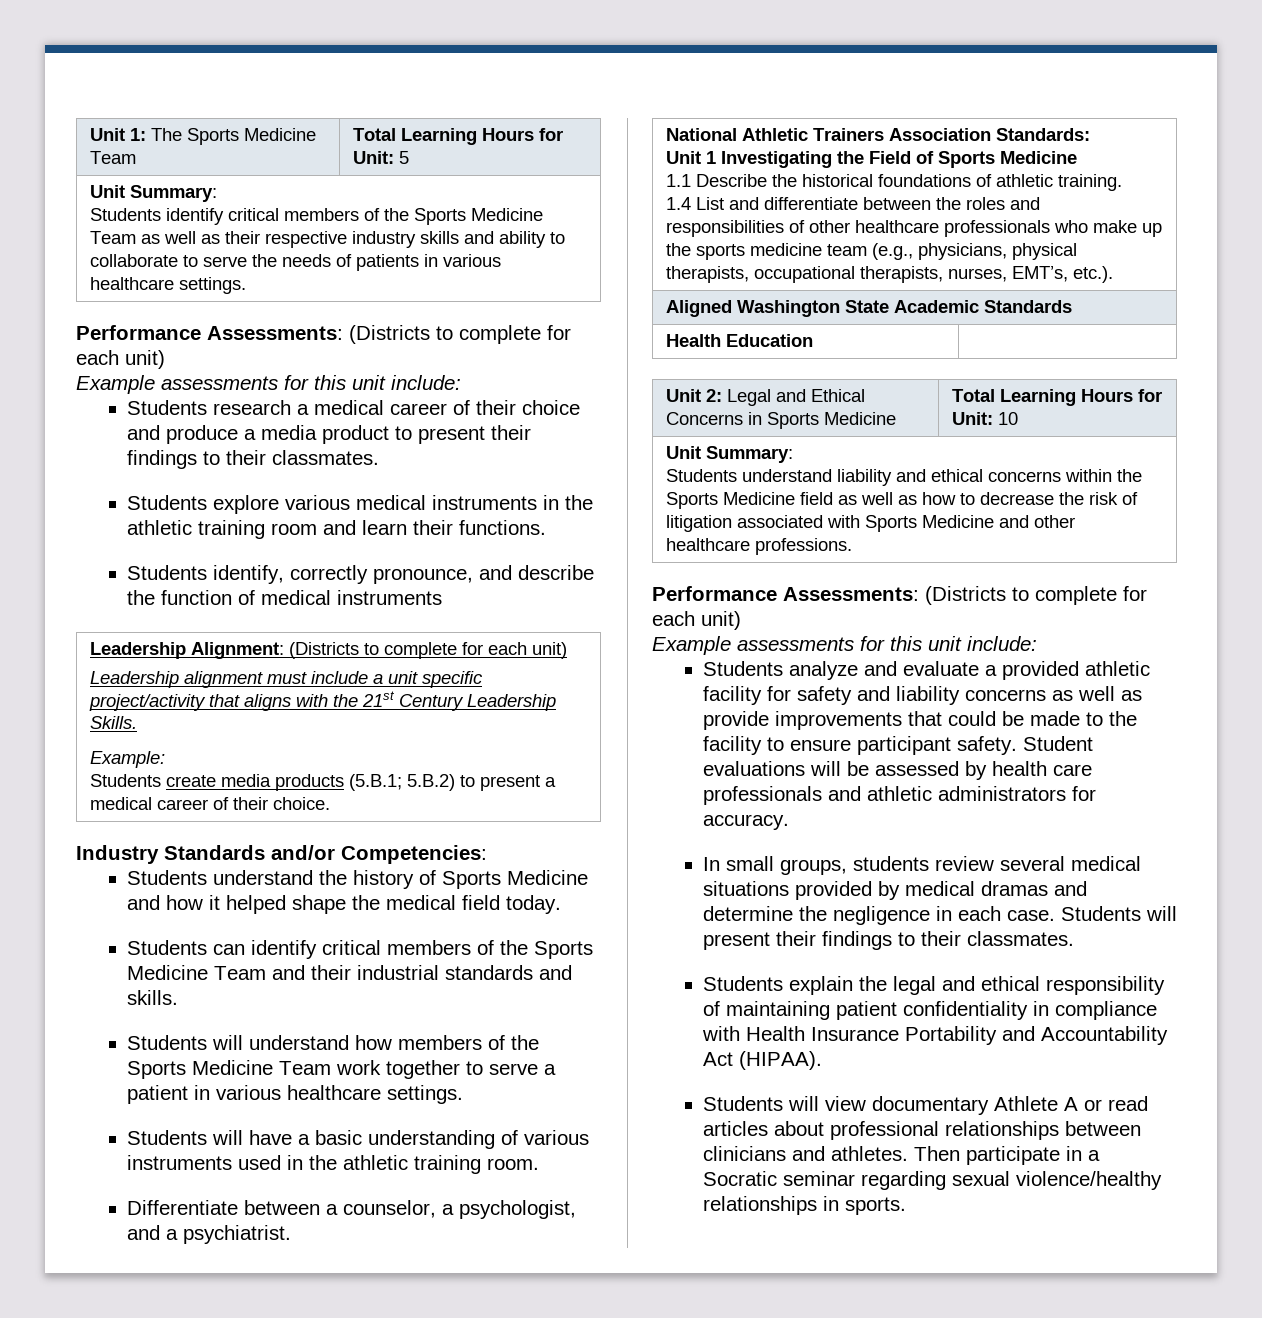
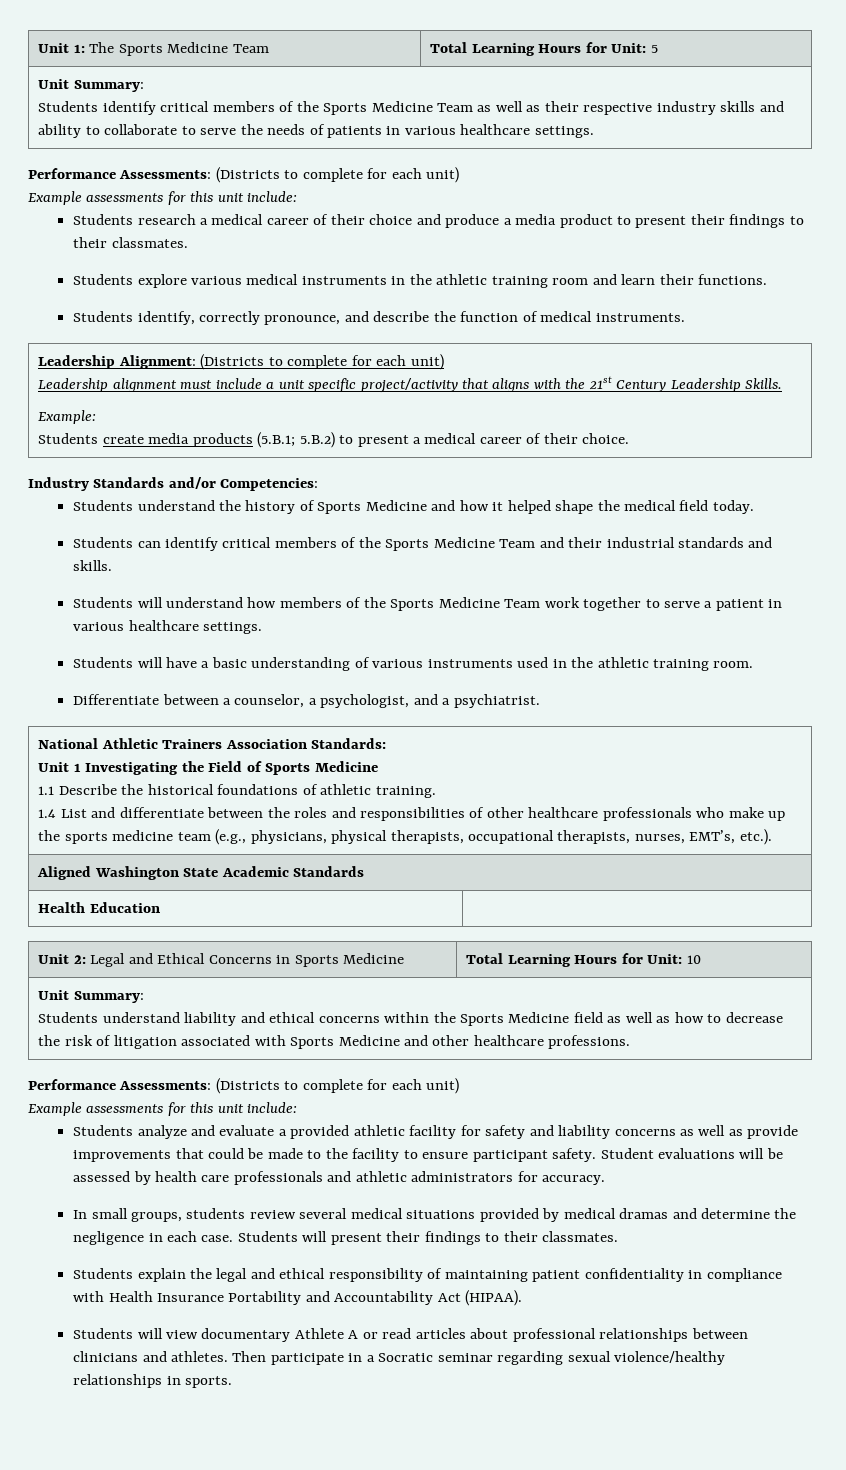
- Students identify, correctly pronounce, and describe the function of medical instruments
+ Students identify, correctly pronounce, and describe the function of medical instruments.

